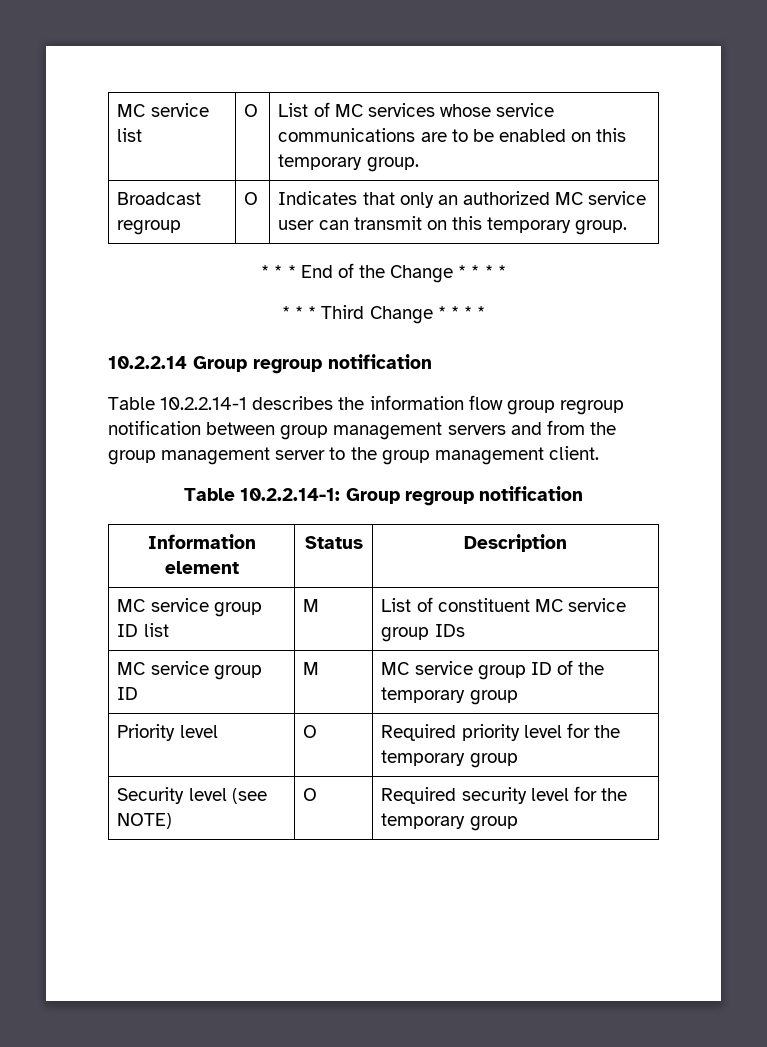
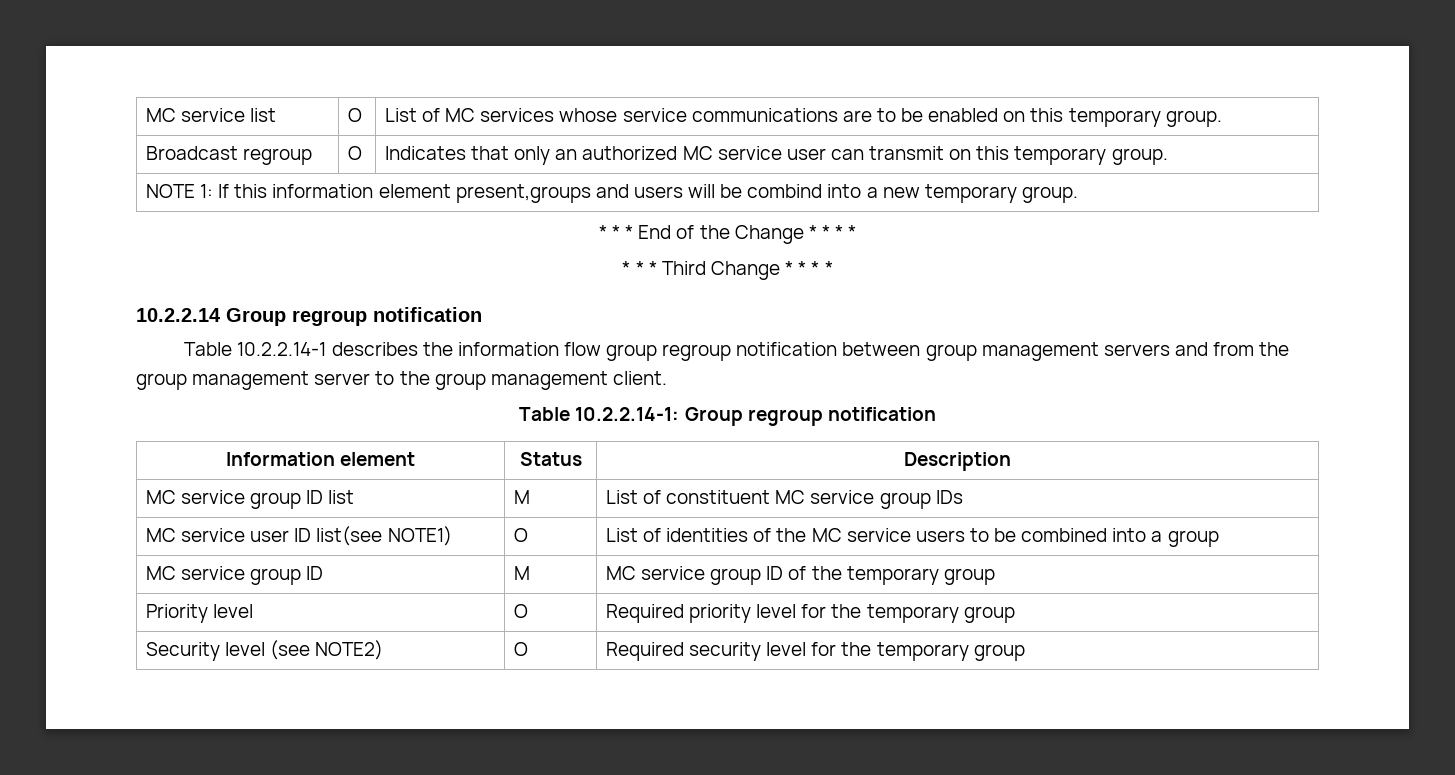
+ NOTE 1: If this information element present,groups and users will be combind into a new temporary group.
+ MC service user ID list(see NOTE1) | O | List of identities of the MC service users to be combined into a group
- Security level (see NOTE) | O | Required security level for the temporary group
+ Security level (see NOTE2) | O | Required security level for the temporary group

